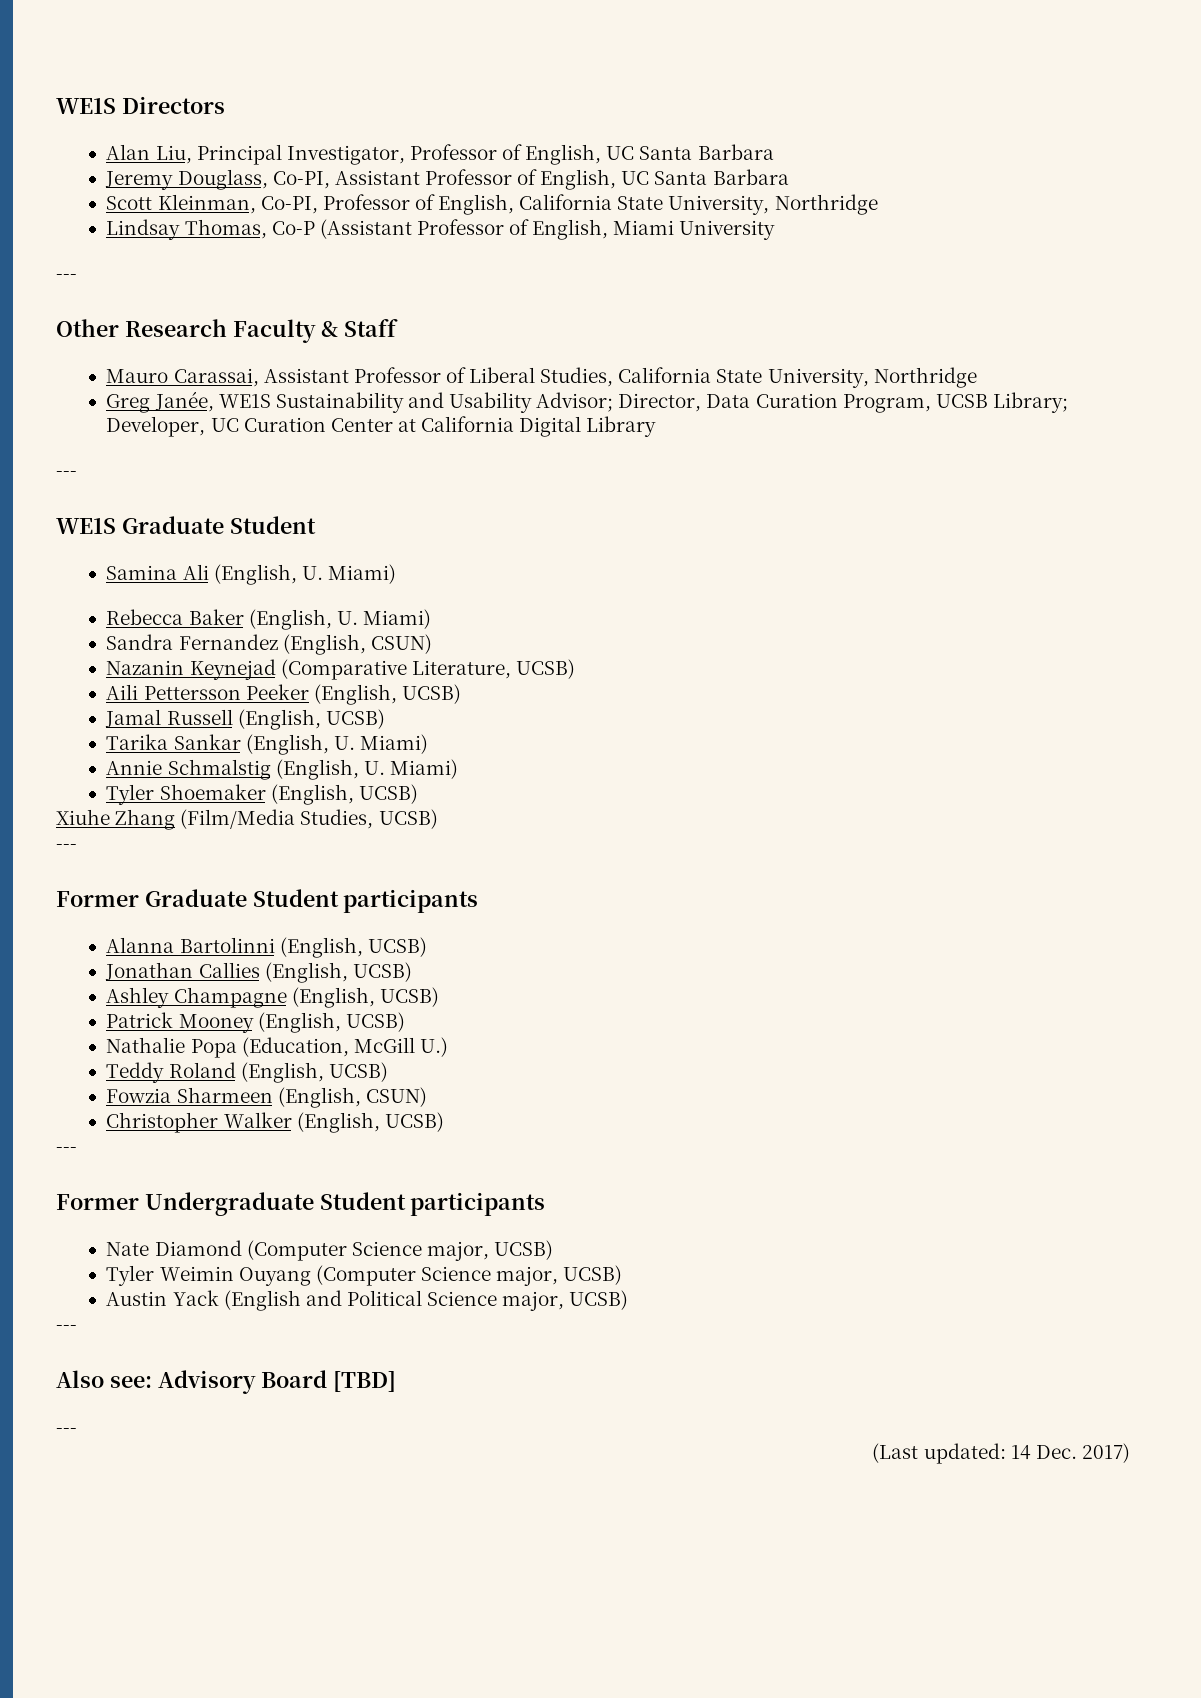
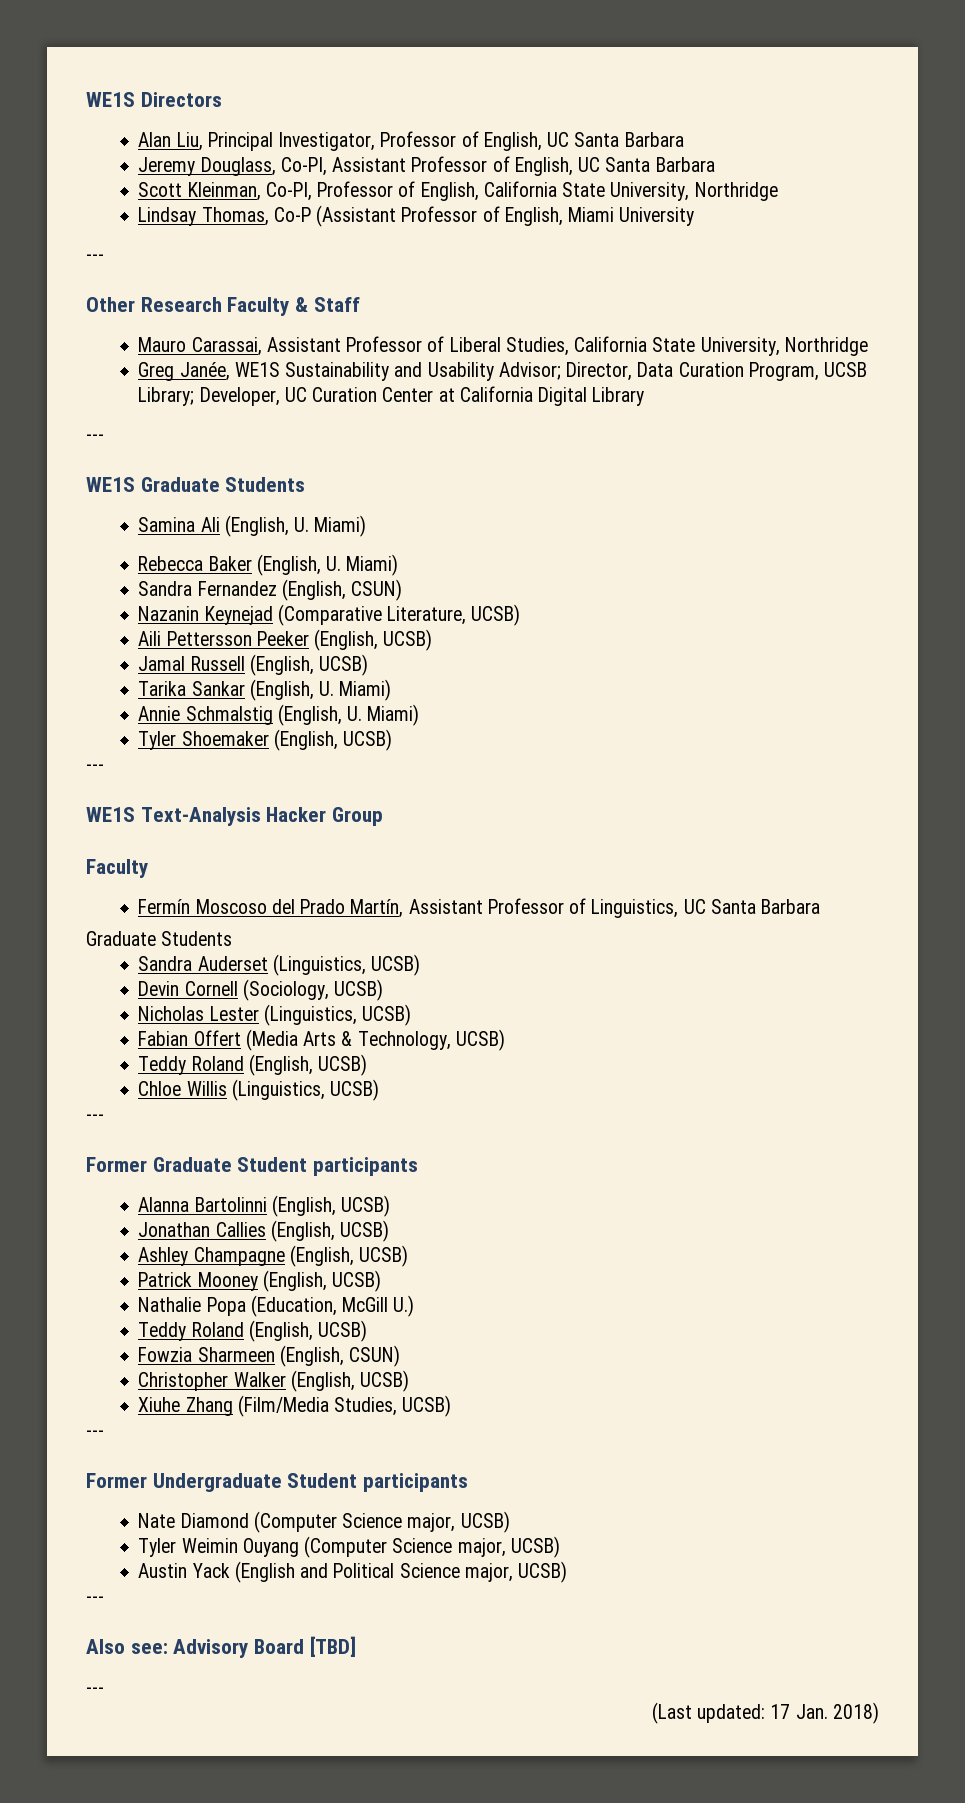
- WE1S Graduate Student
+ WE1S Graduate Students
  Tyler Shoemaker (English, UCSB)
- Xiuhe Zhang (Film/Media Studies, UCSB)
+ ---
+ WE1S Text-Analysis Hacker Group
+ Faculty
+ Fermín Moscoso del Prado Martín, Assistant Professor of Linguistics, UC Santa Barbara
+ Graduate Students
+ Sandra Auderset (Linguistics, UCSB)
+ Devin Cornell (Sociology, UCSB)
+ Nicholas Lester (Linguistics, UCSB)
+ Fabian Offert (Media Arts & Technology, UCSB)
+ Teddy Roland (English, UCSB)
+ Chloe Willis (Linguistics, UCSB)
+ Xiuhe Zhang (Film/Media Studies, UCSB)
- (Last updated: 14 Dec. 2017)
+ (Last updated: 17 Jan. 2018)

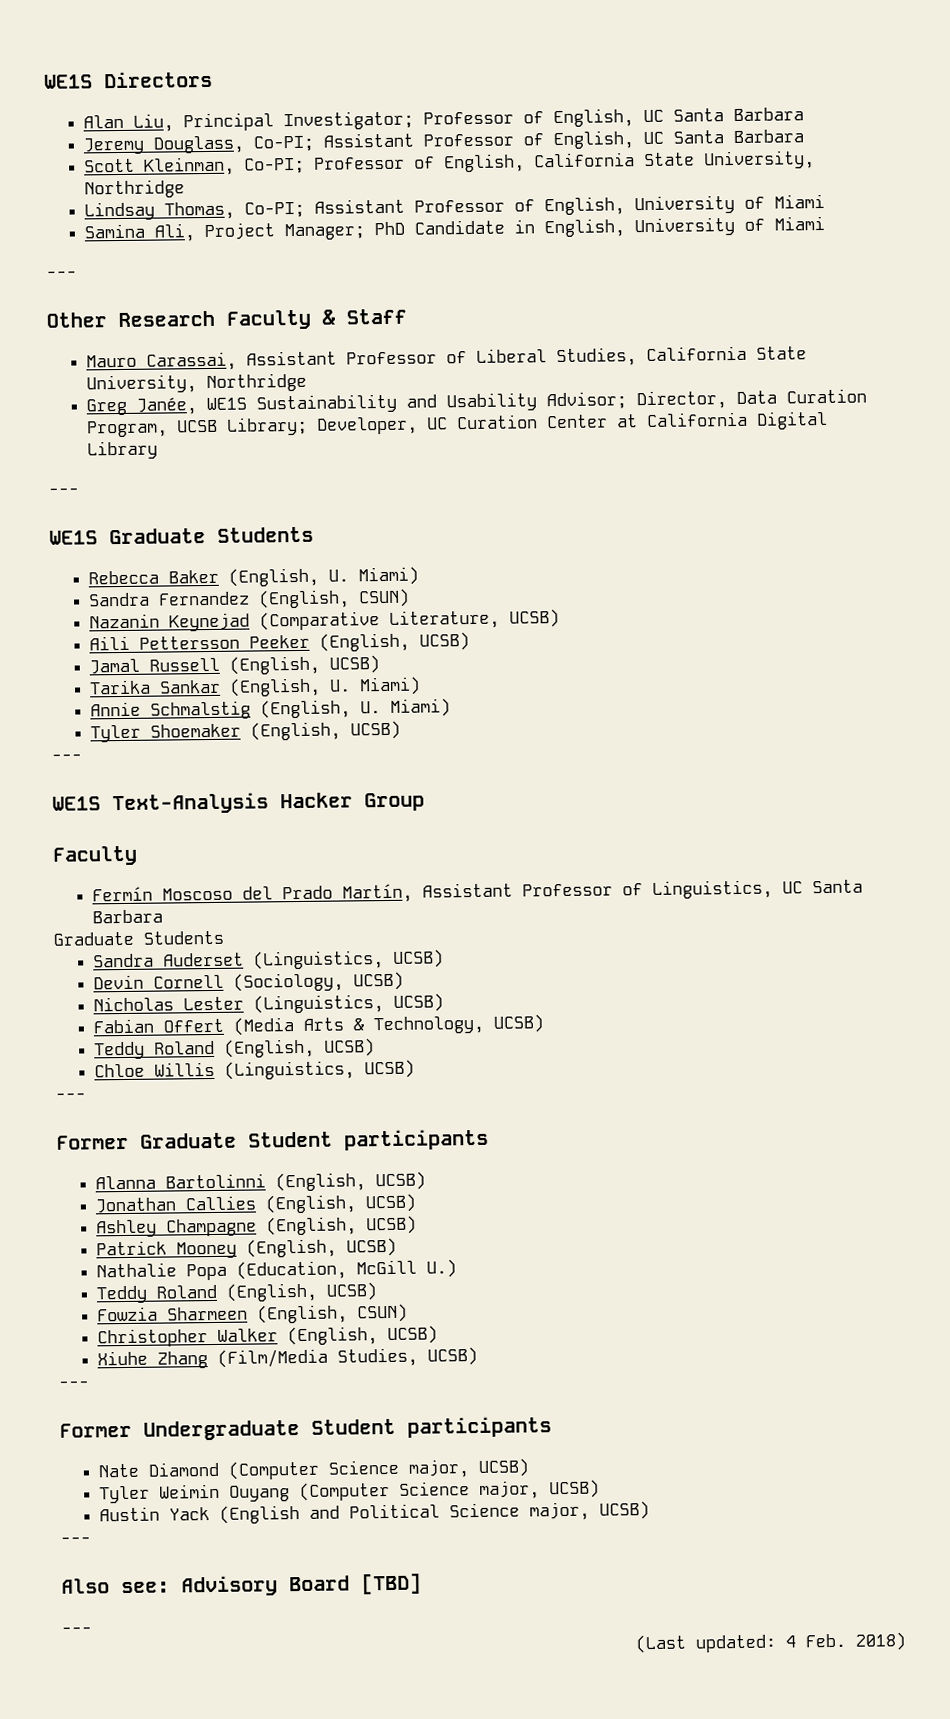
- Alan Liu, Principal Investigator, Professor of English, UC Santa Barbara
+ Alan Liu, Principal Investigator; Professor of English, UC Santa Barbara
- Jeremy Douglass, Co-PI, Assistant Professor of English, UC Santa Barbara
+ Jeremy Douglass, Co-PI; Assistant Professor of English, UC Santa Barbara
- Scott Kleinman, Co-PI, Professor of English, California State University, Northridge
+ Scott Kleinman, Co-PI; Professor of English, California State University, Northridge
- Lindsay Thomas, Co-P (Assistant Professor of English, Miami University
+ Lindsay Thomas, Co-PI; Assistant Professor of English, University of Miami
+ Samina Ali, Project Manager; PhD Candidate in English, University of Miami
- Samina Ali (English, U. Miami)
- (Last updated: 17 Jan. 2018)
+ (Last updated: 4 Feb. 2018)

